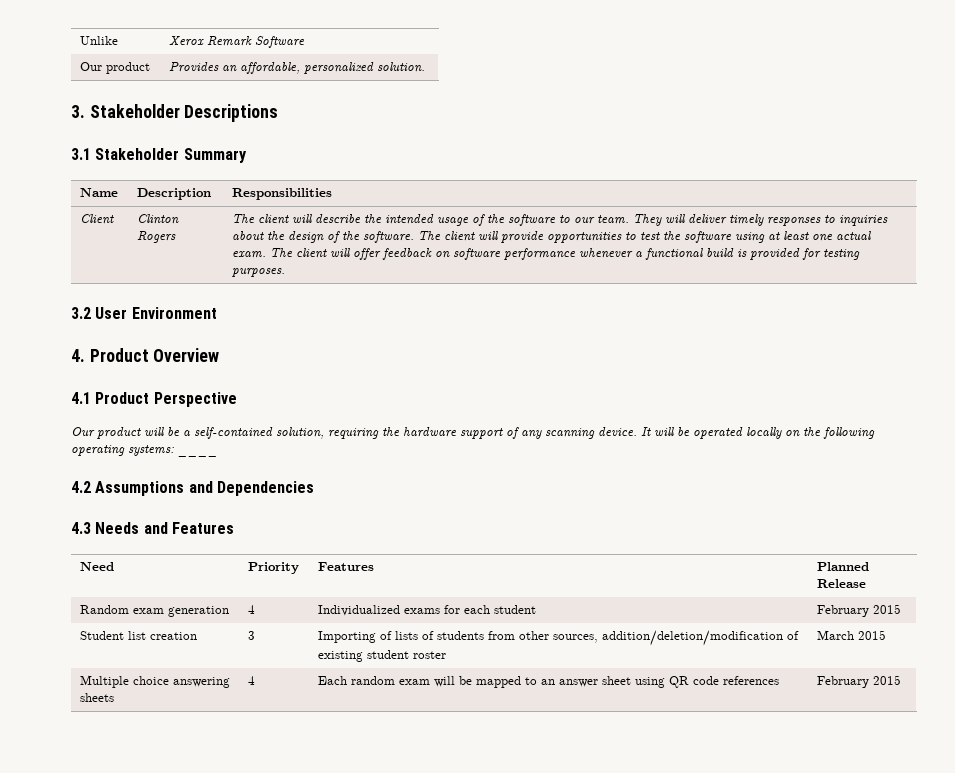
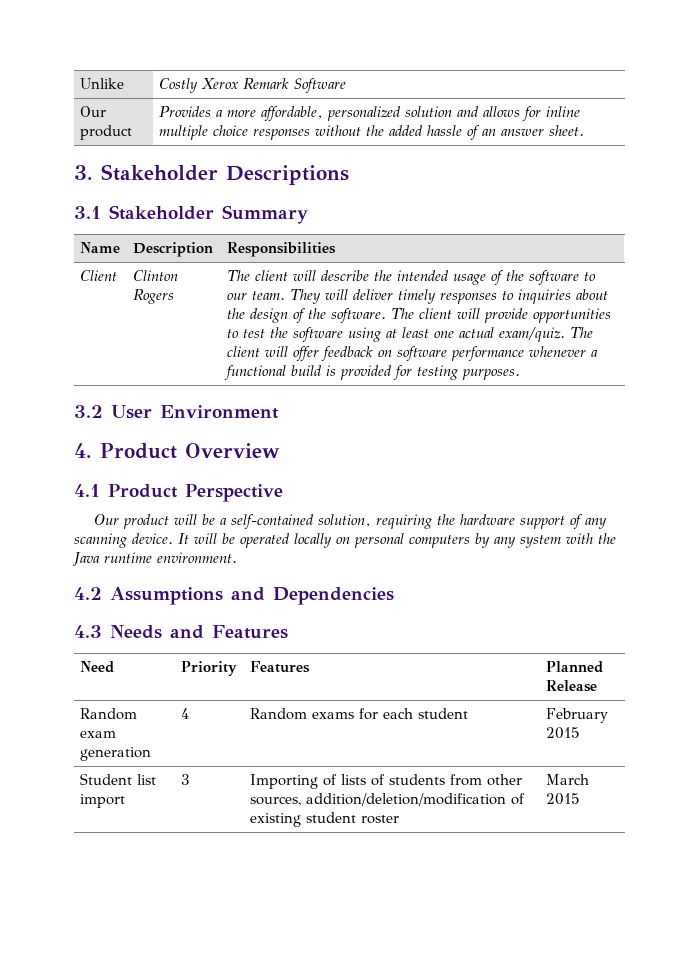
- Unlike | Xerox Remark Software
+ Unlike | Costly Xerox Remark Software
- Our product | Provides an affordable, personalized solution.
+ Our product | Provides a more affordable, personalized solution and allows for inline multiple choice responses without the added hassle of an answer sheet.
- The client will provide opportunities to test the software using at least one actual exam.
+ The client will provide opportunities to test the software using at least one actual exam/quiz.
- It will be operated locally on the following operating systems: ____
+ It will be operated locally on personal computers by any system with the Java runtime environment.
- Random exam generation | 4 | Individualized exams for each student | February 2015
+ Random exam generation | 4 | Random exams for each student | February 2015
- Student list creation | 3 | Importing of lists of students from other sources, addition/deletion/modification of existing student roster | March 2015
+ Student list import | 3 | Importing of lists of students from other sources, addition/deletion/modification of existing student roster | March 2015
- Multiple choice answering sheets | 4 | Each random exam will be mapped to an answer sheet using QR code references | February 2015

